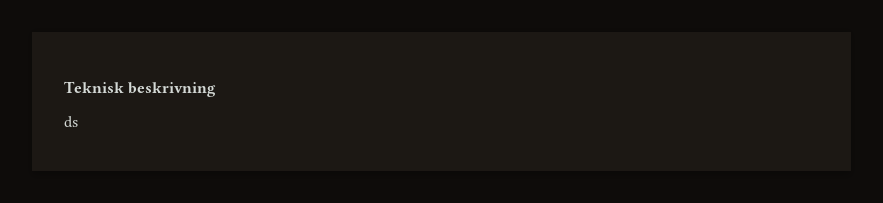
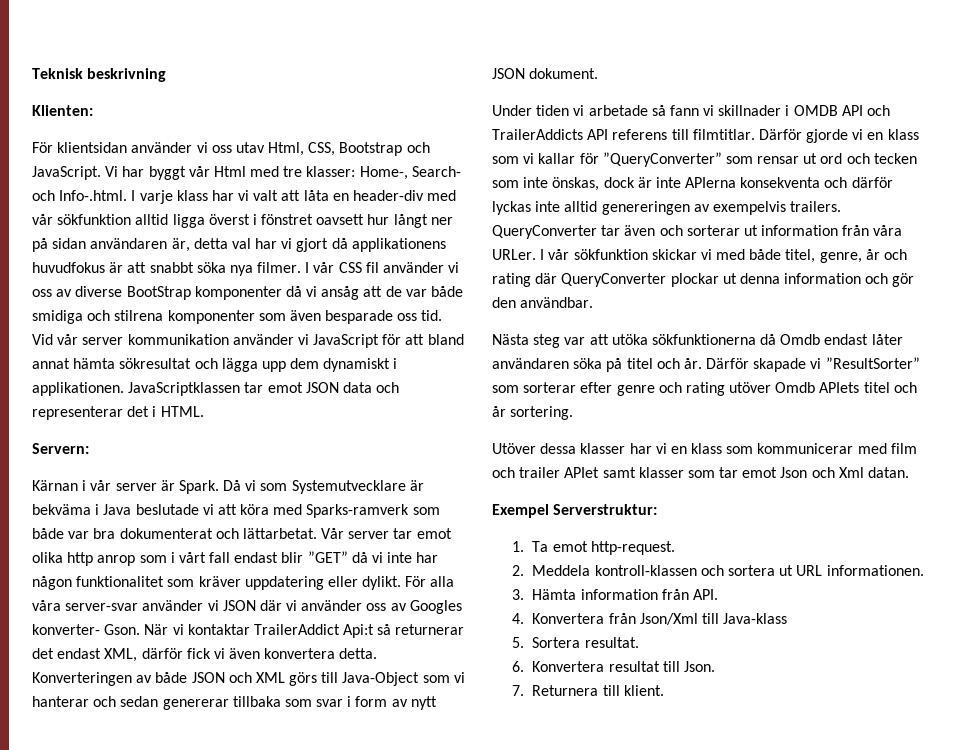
- ds
+ Klienten:
+ För klientsidan använder vi oss utav Html, CSS, Bootstrap och JavaScript. Vi har byggt vår Html med tre klasser: Home-, Search- och Info-.html. I varje klass har vi valt att låta en header-div med vår sökfunktion alltid ligga överst i fönstret oavsett hur långt ner på sidan användaren är, detta val har vi gjort då applikationens huvudfokus är att snabbt söka nya filmer. I vår CSS fil använder vi oss av diverse BootStrap komponenter då vi ansåg att de var både smidiga och stilrena komponenter som även besparade oss tid. Vid vår server kommunikation använder vi JavaScript för att bland annat hämta sökresultat och lägga upp dem dynamiskt i applikationen. JavaScriptklassen tar emot JSON data och representerar det i HTML.
+ Servern:
+ Kärnan i vår server är Spark. Då vi som Systemutvecklare är bekväma i Java beslutade vi att köra med Sparks-ramverk som både var bra dokumenterat och lättarbetat. Vår server tar emot olika http anrop som i vårt fall endast blir ”GET” då vi inte har någon funktionalitet som kräver uppdatering eller dylikt. För alla våra server-svar använder vi JSON där vi använder oss av Googles konverter- Gson. När vi kontaktar TrailerAddict Api:t så returnerar det endast XML, därför fick vi även konvertera detta. Konverteringen av både JSON och XML görs till Java-Object som vi hanterar och sedan genererar tillbaka som svar i form av nytt JSON dokument.
+ Under tiden vi arbetade så fann vi skillnader i OMDB API och TrailerAddicts API referens till filmtitlar. Därför gjorde vi en klass som vi kallar för ”QueryConverter” som rensar ut ord och tecken som inte önskas, dock är inte APIerna konsekventa och därför lyckas inte alltid genereringen av exempelvis trailers. QueryConverter tar även och sorterar ut information från våra URLer. I vår sökfunktion skickar vi med både titel, genre, år och rating där QueryConverter plockar ut denna information och gör den användbar.
+ Nästa steg var att utöka sökfunktionerna då Omdb endast låter användaren söka på titel och år. Därför skapade vi ”ResultSorter” som sorterar efter genre och rating utöver Omdb APIets titel och år sortering.
+ Utöver dessa klasser har vi en klass som kommunicerar med film och trailer APIet samt klasser som tar emot Json och Xml datan.
+ Exempel Serverstruktur:
+ 1. Ta emot http-request.
+ 2. Meddela kontroll-klassen och sortera ut URL informationen.
+ 3. Hämta information från API.
+ 4. Konvertera från Json/Xml till Java-klass
+ 5. Sortera resultat.
+ 6. Konvertera resultat till Json.
+ 7. Returnera till klient.

